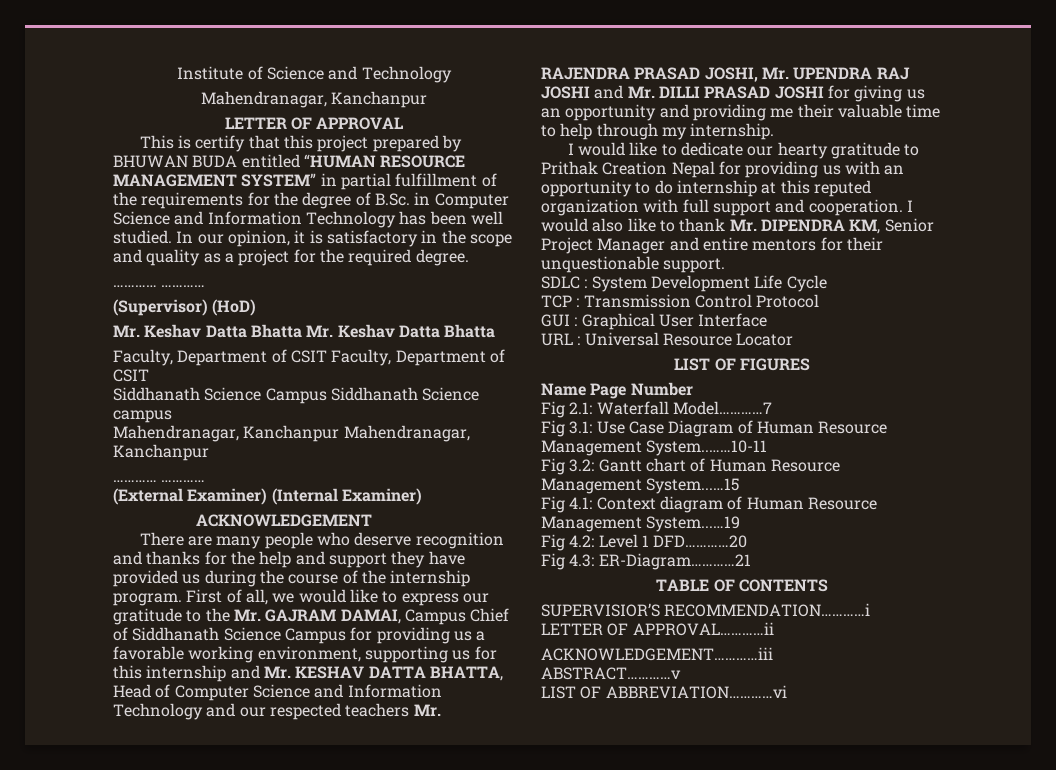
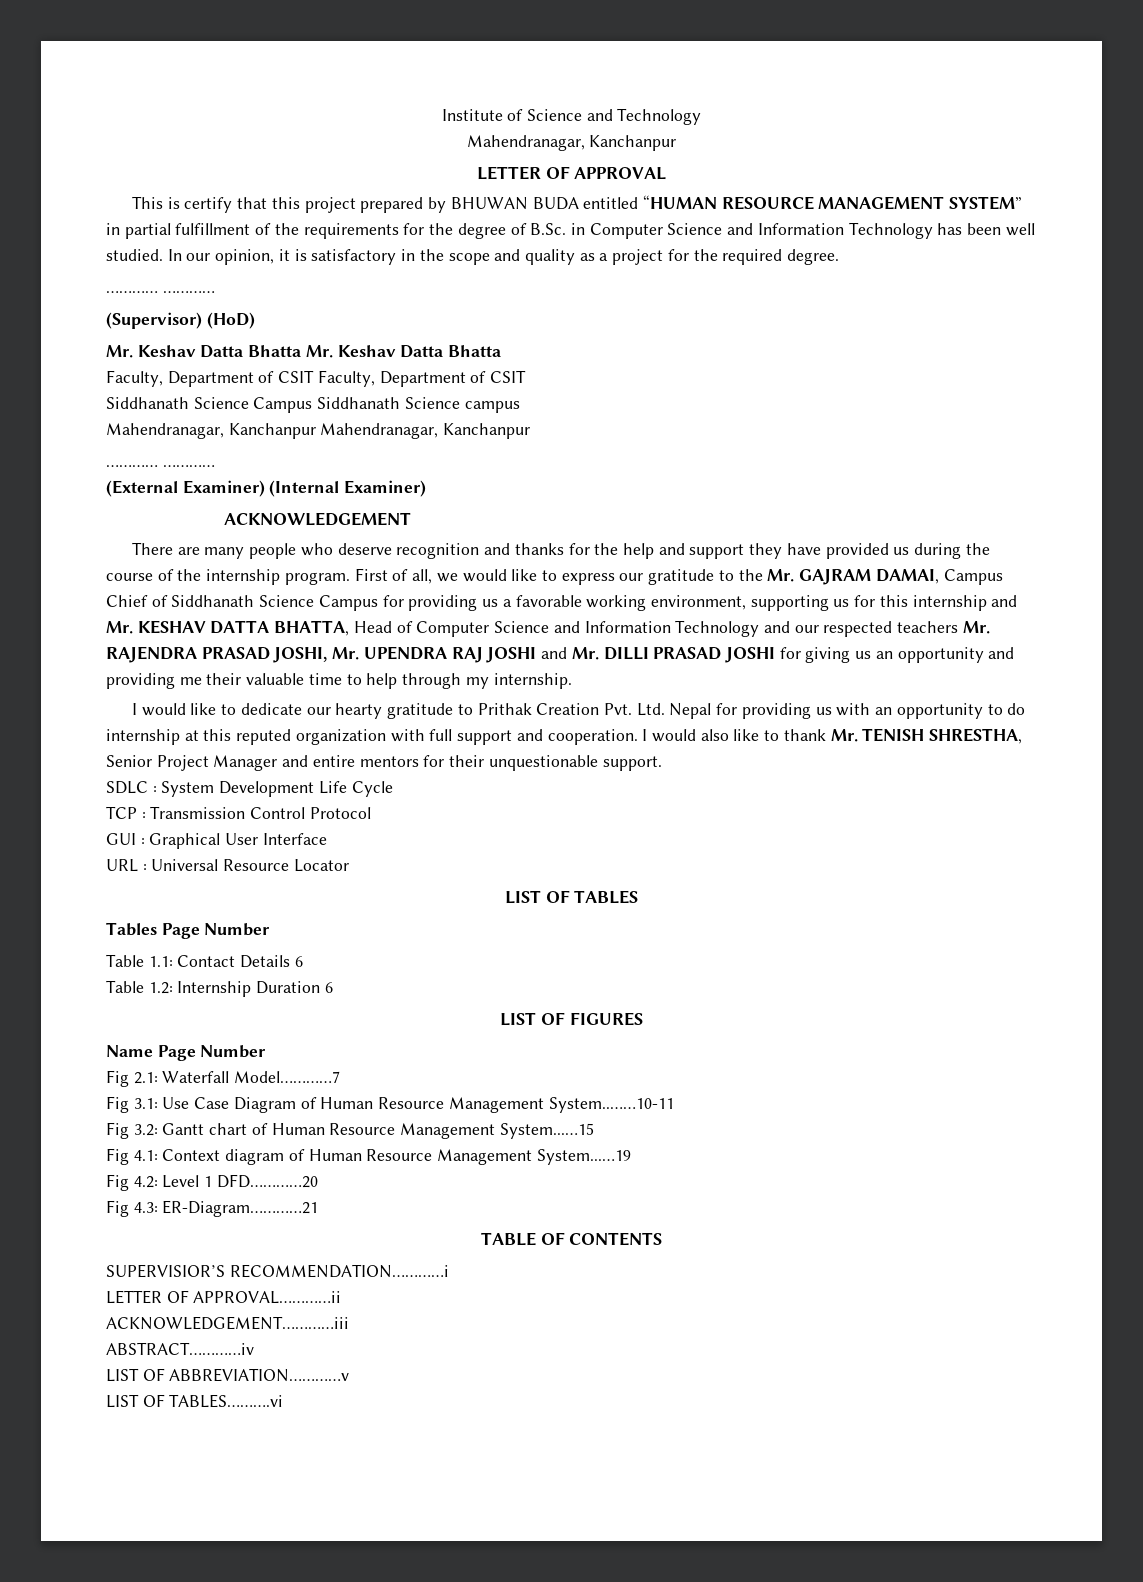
- I would like to dedicate our hearty gratitude to Prithak Creation Nepal for providing us with an opportunity to do internship at this reputed organization with full support and cooperation.
+ I would like to dedicate our hearty gratitude to Prithak Creation Pvt. Ltd. Nepal for providing us with an opportunity to do internship at this reputed organization with full support and cooperation.
- I would also like to thank Mr. DIPENDRA KM, Senior Project Manager and entire mentors for their unquestionable support.
+ I would also like to thank Mr. TENISH SHRESTHA, Senior Project Manager and entire mentors for their unquestionable support.
+ LIST OF TABLES
+ Tables Page Number
+ Table 1.1: Contact Details 6
+ Table 1.2: Internship Duration 6
- ABSTRACT…………v
- LIST OF ABBREVIATION…………vi
+ ABSTRACT…………iv
+ LIST OF ABBREVIATION…………v
+ LIST OF TABLES……….vi

